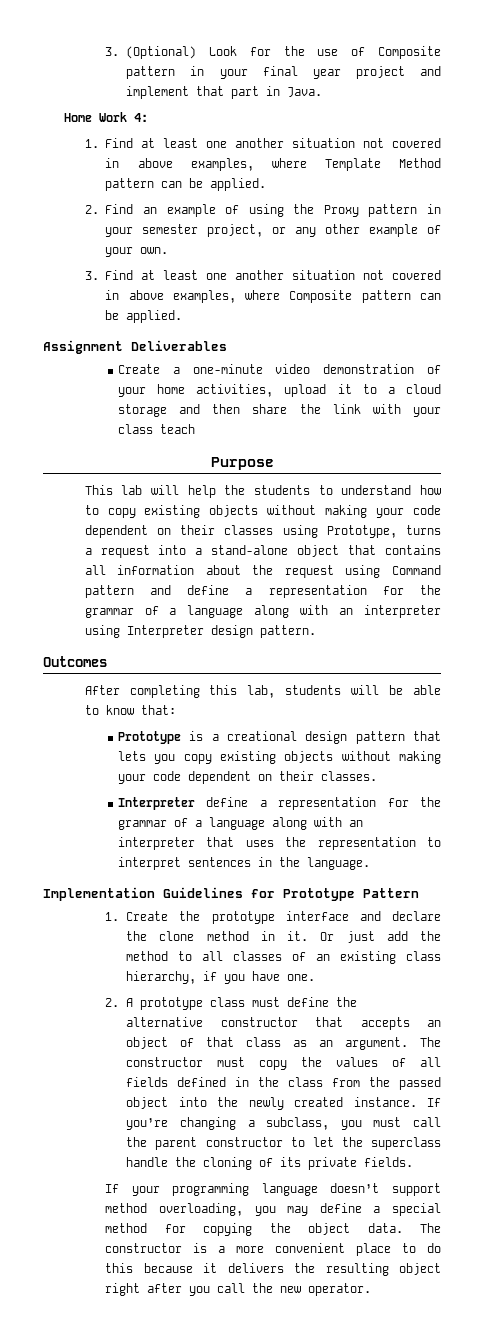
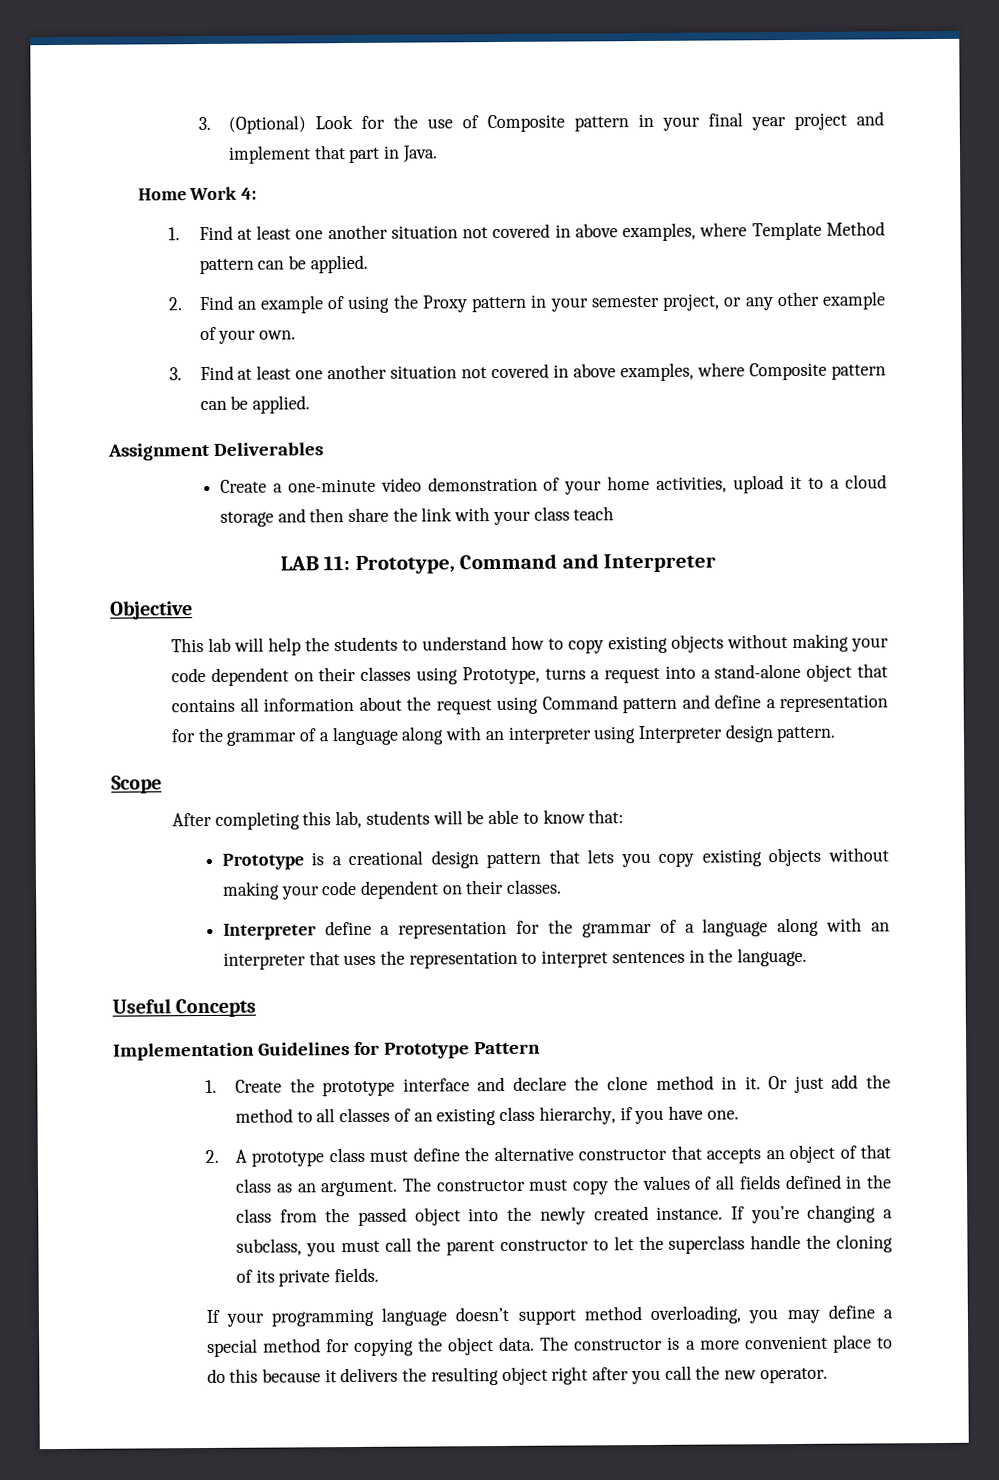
- Purpose
+ LAB 11: Prototype, Command and Interpreter
+ Objective
- Outcomes
+ Scope
+ Useful Concepts

